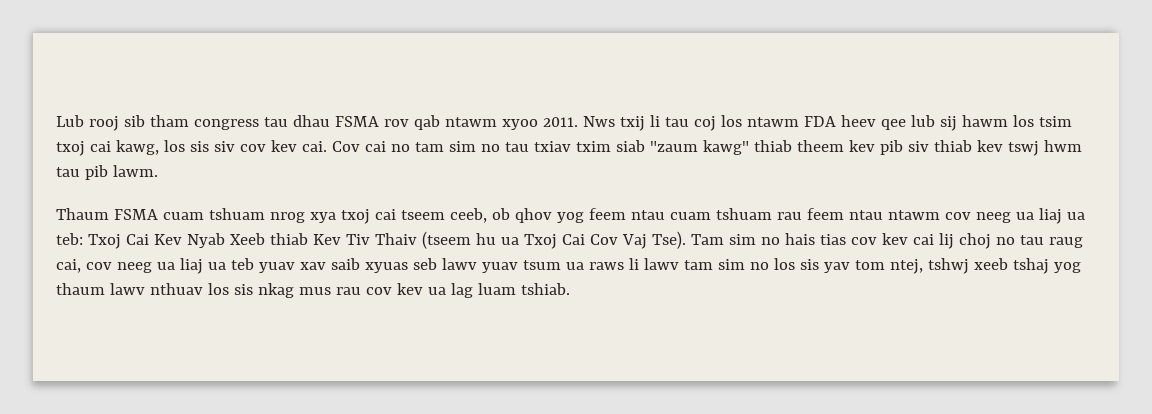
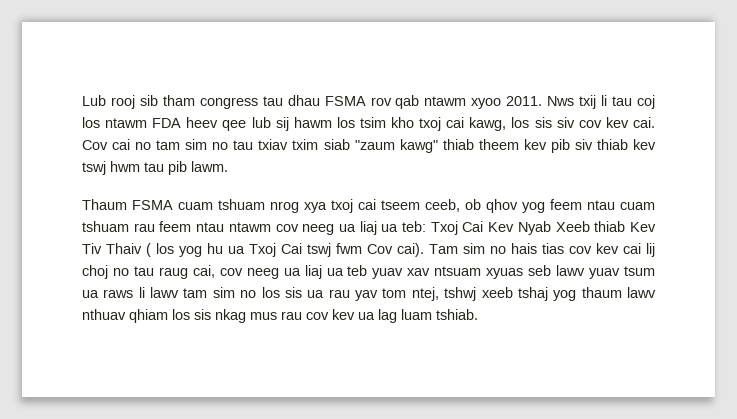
- Nws txij li tau coj los ntawm FDA heev qee lub sij hawm los tsim txoj cai kawg, los sis siv cov kev cai.
+ Nws txij li tau coj los ntawm FDA heev qee lub sij hawm los tsim kho txoj cai kawg, los sis siv cov kev cai.
- Thaum FSMA cuam tshuam nrog xya txoj cai tseem ceeb, ob qhov yog feem ntau cuam tshuam rau feem ntau ntawm cov neeg ua liaj ua teb: Txoj Cai Kev Nyab Xeeb thiab Kev Tiv Thaiv (tseem hu ua Txoj Cai Cov Vaj Tse).
+ Thaum FSMA cuam tshuam nrog xya txoj cai tseem ceeb, ob qhov yog feem ntau cuam tshuam rau feem ntau ntawm cov neeg ua liaj ua teb: Txoj Cai Kev Nyab Xeeb thiab Kev Tiv Thaiv ( los yog hu ua Txoj Cai tswj fwm Cov cai).
- Tam sim no hais tias cov kev cai lij choj no tau raug cai, cov neeg ua liaj ua teb yuav xav saib xyuas seb lawv yuav tsum ua raws li lawv tam sim no los sis yav tom ntej, tshwj xeeb tshaj yog thaum lawv nthuav los sis nkag mus rau cov kev ua lag luam tshiab.
+ Tam sim no hais tias cov kev cai lij choj no tau raug cai, cov neeg ua liaj ua teb yuav xav ntsuam xyuas seb lawv yuav tsum ua raws li lawv tam sim no los sis ua rau yav tom ntej, tshwj xeeb tshaj yog thaum lawv nthuav qhiam los sis nkag mus rau cov kev ua lag luam tshiab.

